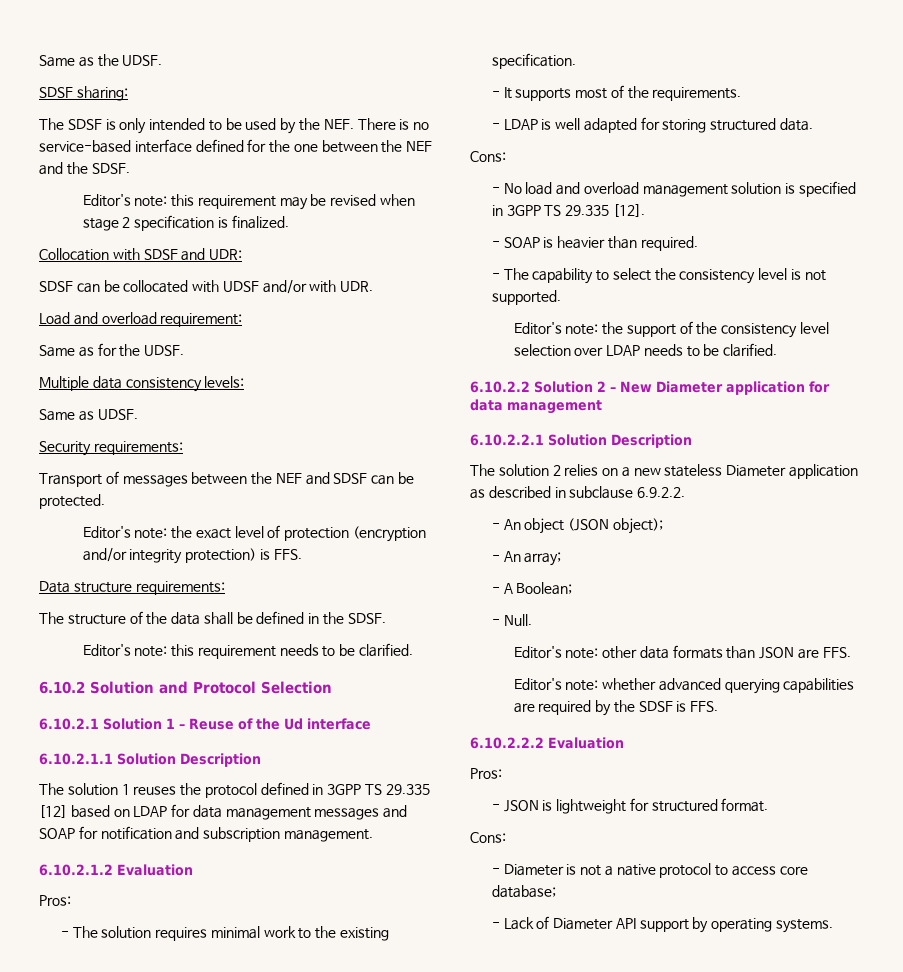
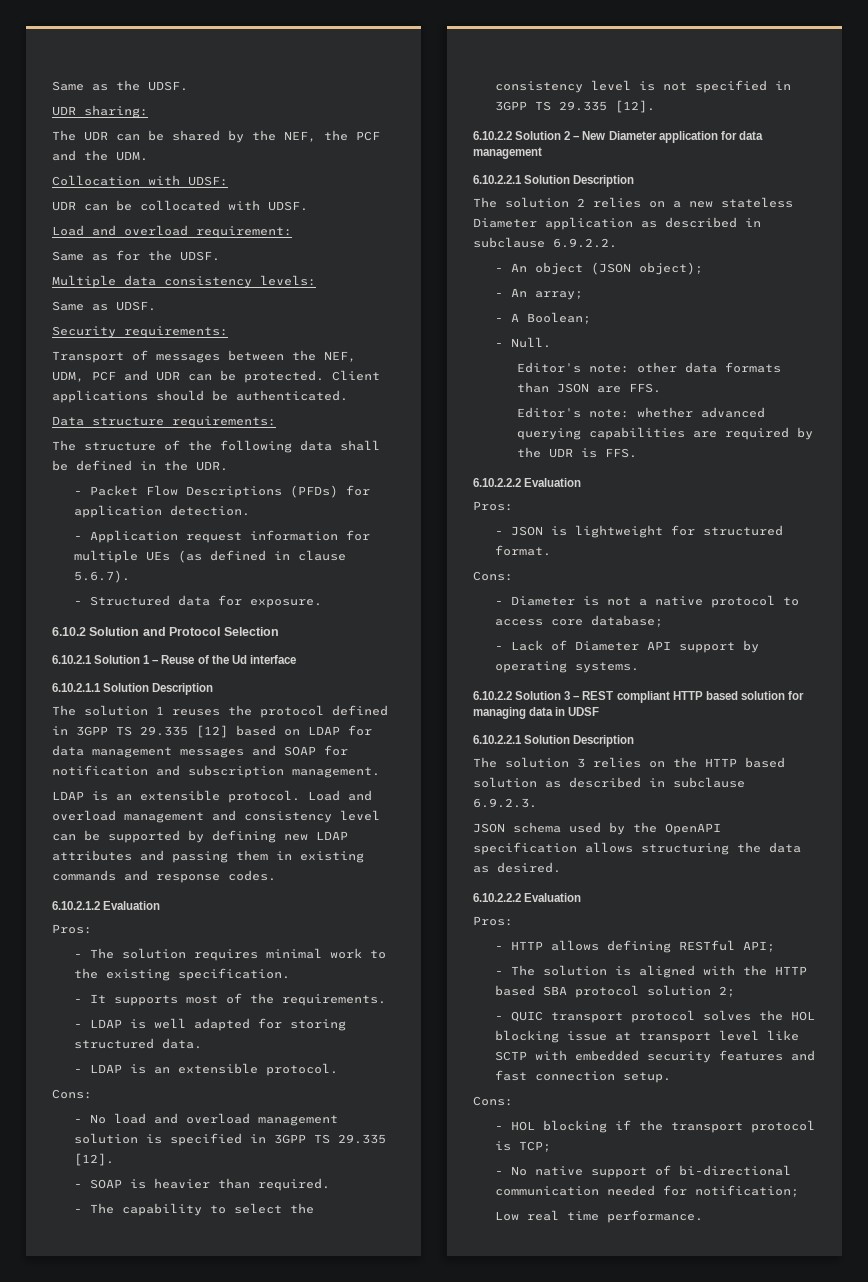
- SDSF sharing:
+ UDR sharing:
- The SDSF is only intended to be used by the NEF. There is no service-based interface defined for the one between the NEF and the SDSF.
- Editor's note: this requirement may be revised when stage 2 specification is finalized.
- Collocation with SDSF and UDR:
- SDSF can be collocated with UDSF and/or with UDR.
+ The UDR can be shared by the NEF, the PCF and the UDM.
+ Collocation with UDSF:
+ UDR can be collocated with UDSF.
- Transport of messages between the NEF and SDSF can be protected.
- Editor's note: the exact level of protection (encryption and/or integrity protection) is FFS.
+ Transport of messages between the NEF, UDM, PCF and UDR can be protected. Client applications should be authenticated.
- The structure of the data shall be defined in the SDSF.
- Editor's note: this requirement needs to be clarified.
+ The structure of the following data shall be defined in the UDR.
+ - Packet Flow Descriptions (PFDs) for application detection.
+ - Application request information for multiple UEs (as defined in clause 5.6.7).
+ - Structured data for exposure.
+ LDAP is an extensible protocol. Load and overload management and consistency level can be supported by defining new LDAP attributes and passing them in existing commands and response codes.
+ - LDAP is an extensible protocol.
- - The capability to select the consistency level is not supported.
- Editor's note: the support of the consistency level selection over LDAP needs to be clarified.
+ - The capability to select the consistency level is not specified in 3GPP TS 29.335 [12].
- Editor's note: whether advanced querying capabilities are required by the SDSF is FFS.
+ Editor's note: whether advanced querying capabilities are required by the UDR is FFS.
+ 6.10.2.2 Solution 3 – REST compliant HTTP based solution for managing data in UDSF
+ 6.10.2.2.1 Solution Description
+ The solution 3 relies on the HTTP based solution as described in subclause 6.9.2.3.
+ JSON schema used by the OpenAPI specification allows structuring the data as desired.
+ 6.10.2.2.2 Evaluation
+ Pros:
+ - HTTP allows defining RESTful API;
+ - The solution is aligned with the HTTP based SBA protocol solution 2;
+ - QUIC transport protocol solves the HOL blocking issue at transport level like SCTP with embedded security features and fast connection setup.
+ Cons:
+ - HOL blocking if the transport protocol is TCP;
+ - No native support of bi-directional communication needed for notification;
+ Low real time performance.

